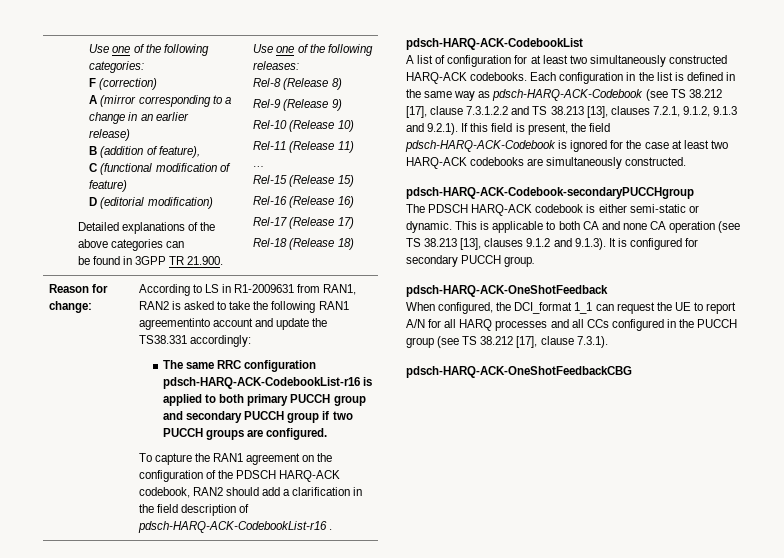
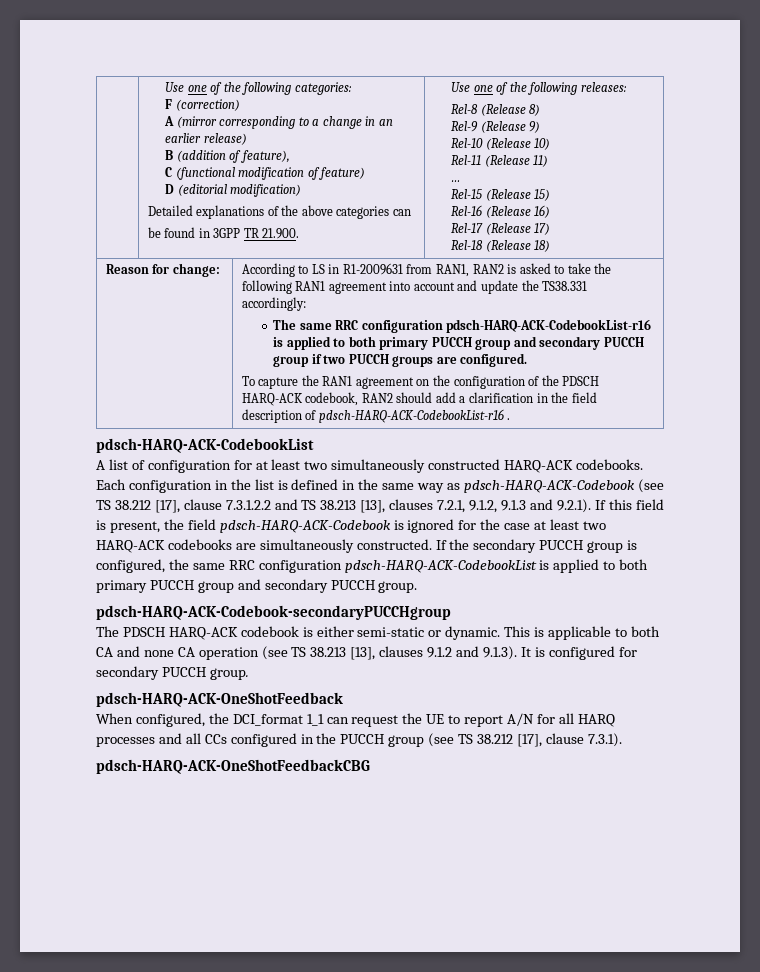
- According to LS in R1-2009631 from RAN1, RAN2 is asked to take the following RAN1 agreementinto account and update the TS38.331 accordingly:
+ According to LS in R1-2009631 from RAN1, RAN2 is asked to take the following RAN1 agreement into account and update the TS38.331 accordingly:
+ If the secondary PUCCH group is configured, the same RRC configuration pdsch-HARQ-ACK-CodebookList is applied to both primary PUCCH group and secondary PUCCH group.

